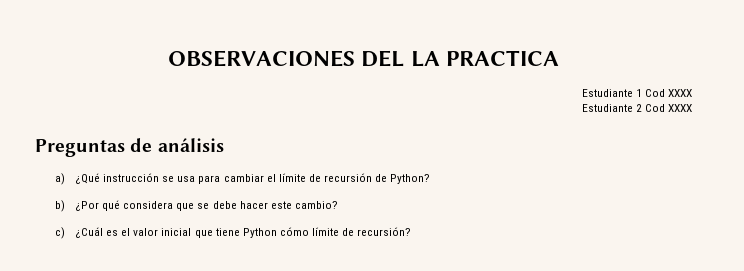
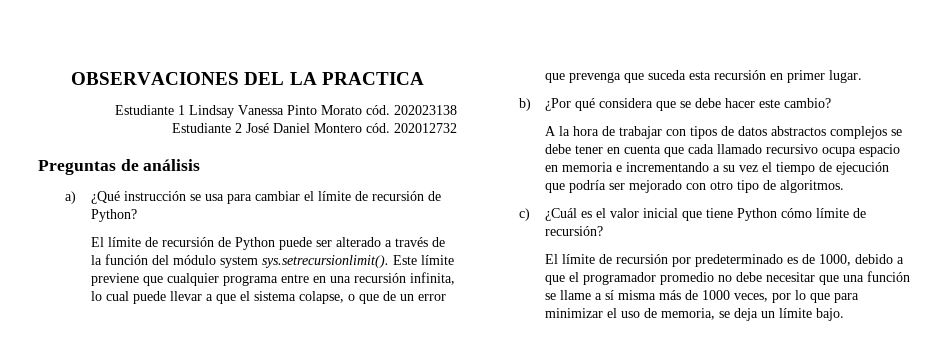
- Estudiante 1 Cod XXXX
- Estudiante 2 Cod XXXX
+ Estudiante 1 Lindsay Vanessa Pinto Morato cód. 202023138
+ Estudiante 2 José Daniel Montero cód. 202012732
+ El límite de recursión de Python puede ser alterado a través de la función del módulo system sys.setrecursionlimit(). Este límite previene que cualquier programa entre en una recursión infinita, lo cual puede llevar a que el sistema colapse, o que de un error que prevenga que suceda esta recursión en primer lugar.
+ A la hora de trabajar con tipos de datos abstractos complejos se debe tener en cuenta que cada llamado recursivo ocupa espacio en memoria e incrementando a su vez el tiempo de ejecución que podría ser mejorado con otro tipo de algoritmos.
+ El límite de recursión por predeterminado es de 1000, debido a que el programador promedio no debe necesitar que una función se llame a sí misma más de 1000 veces, por lo que para minimizar el uso de memoria, se deja un límite bajo.

